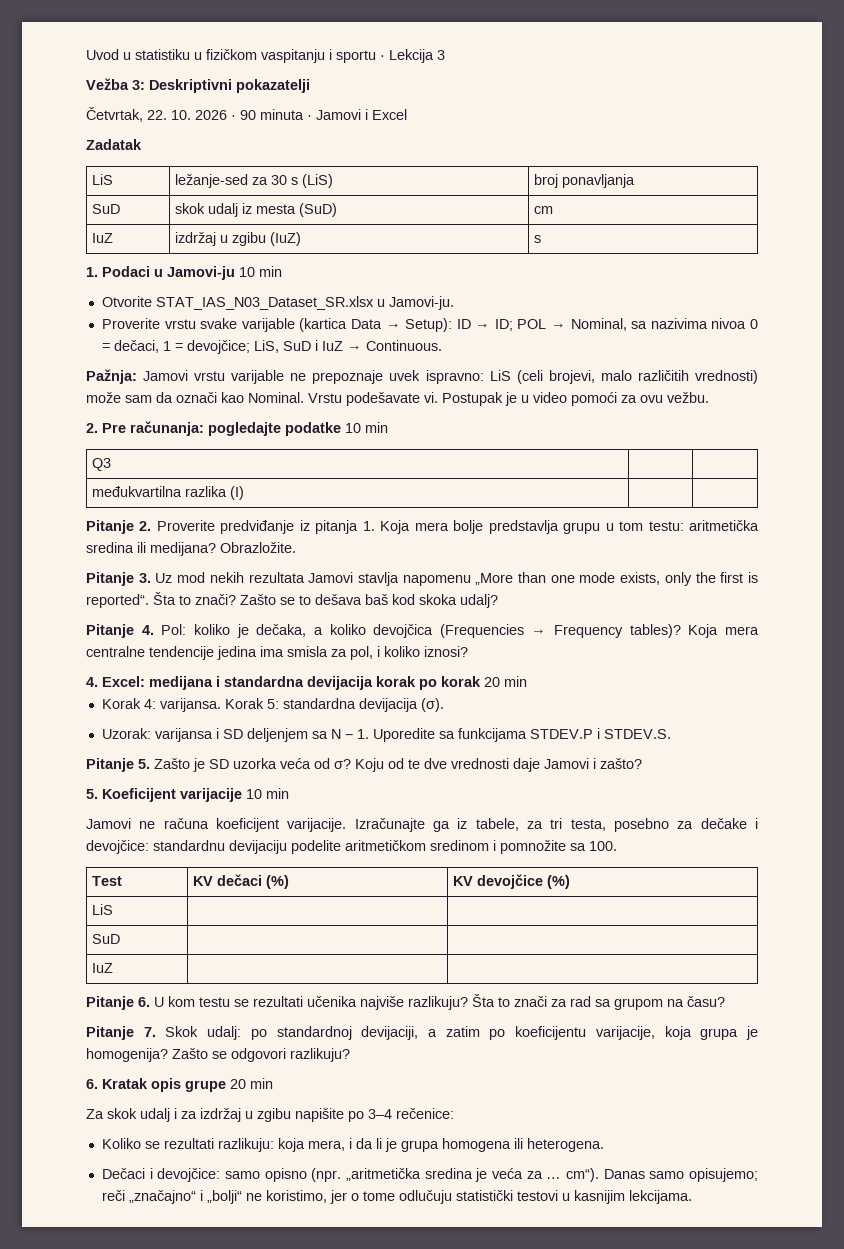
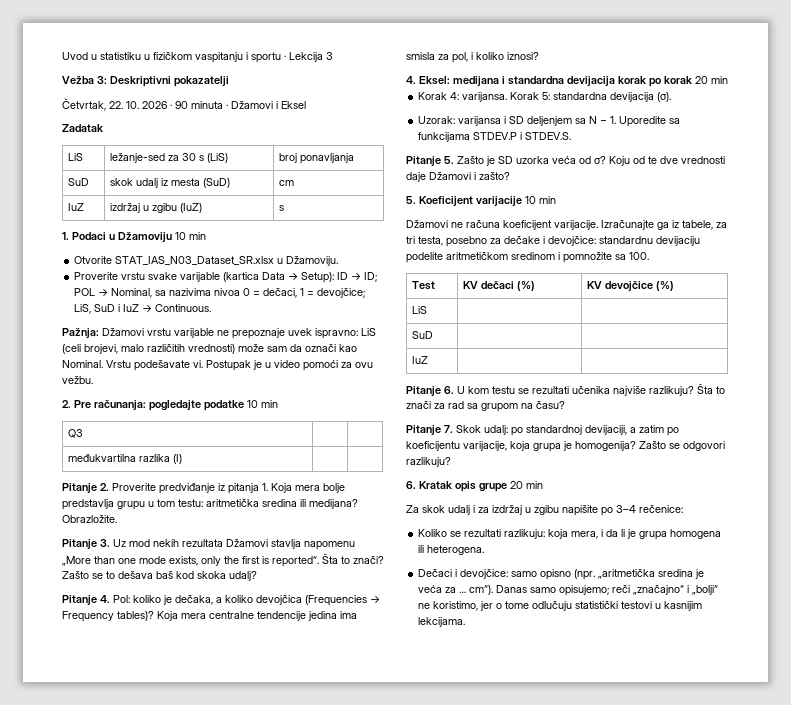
- Četvrtak, 22. 10. 2026 · 90 minuta · Jamovi i Excel
+ Četvrtak, 22. 10. 2026 · 90 minuta · Džamovi i Eksel
- 1. Podaci u Jamovi-ju 10 min
+ 1. Podaci u Džamoviju 10 min
- Otvorite STAT_IAS_N03_Dataset_SR.xlsx u Jamovi-ju.
+ Otvorite STAT_IAS_N03_Dataset_SR.xlsx u Džamoviju.
- Pažnja: Jamovi vrstu varijable ne prepoznaje uvek ispravno: LiS (celi brojevi, malo različitih vrednosti) može sam da označi kao Nominal.
+ Pažnja: Džamovi vrstu varijable ne prepoznaje uvek ispravno: LiS (celi brojevi, malo različitih vrednosti) može sam da označi kao Nominal.
- Pitanje 3. Uz mod nekih rezultata Jamovi stavlja napomenu „More than one mode exists, only the first is reported“.
+ Pitanje 3. Uz mod nekih rezultata Džamovi stavlja napomenu „More than one mode exists, only the first is reported“.
- 4. Excel: medijana i standardna devijacija korak po korak 20 min
+ 4. Eksel: medijana i standardna devijacija korak po korak 20 min
- Koju od te dve vrednosti daje Jamovi i zašto?
+ Koju od te dve vrednosti daje Džamovi i zašto?
- Jamovi ne računa koeficijent varijacije.
+ Džamovi ne računa koeficijent varijacije.

